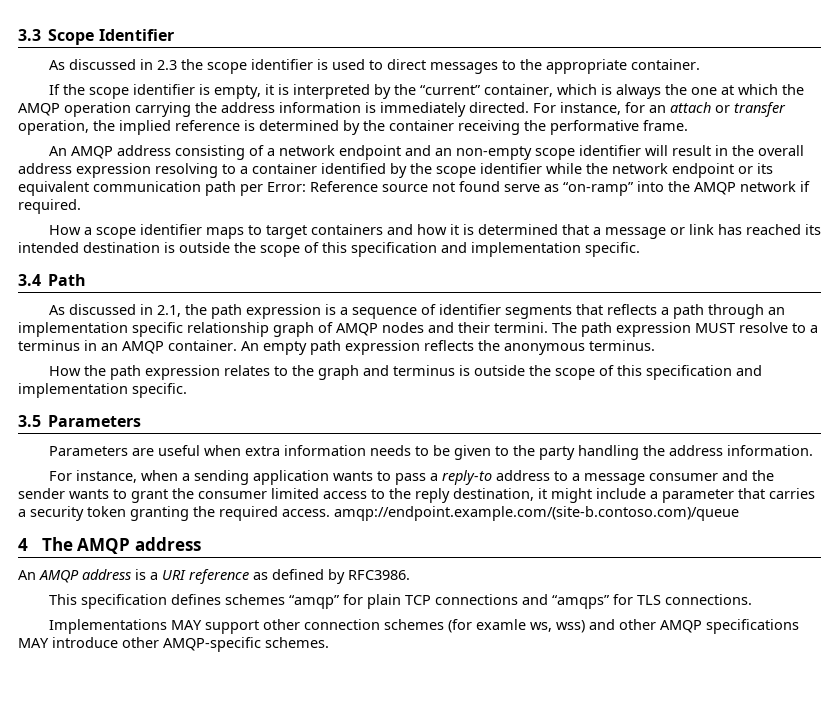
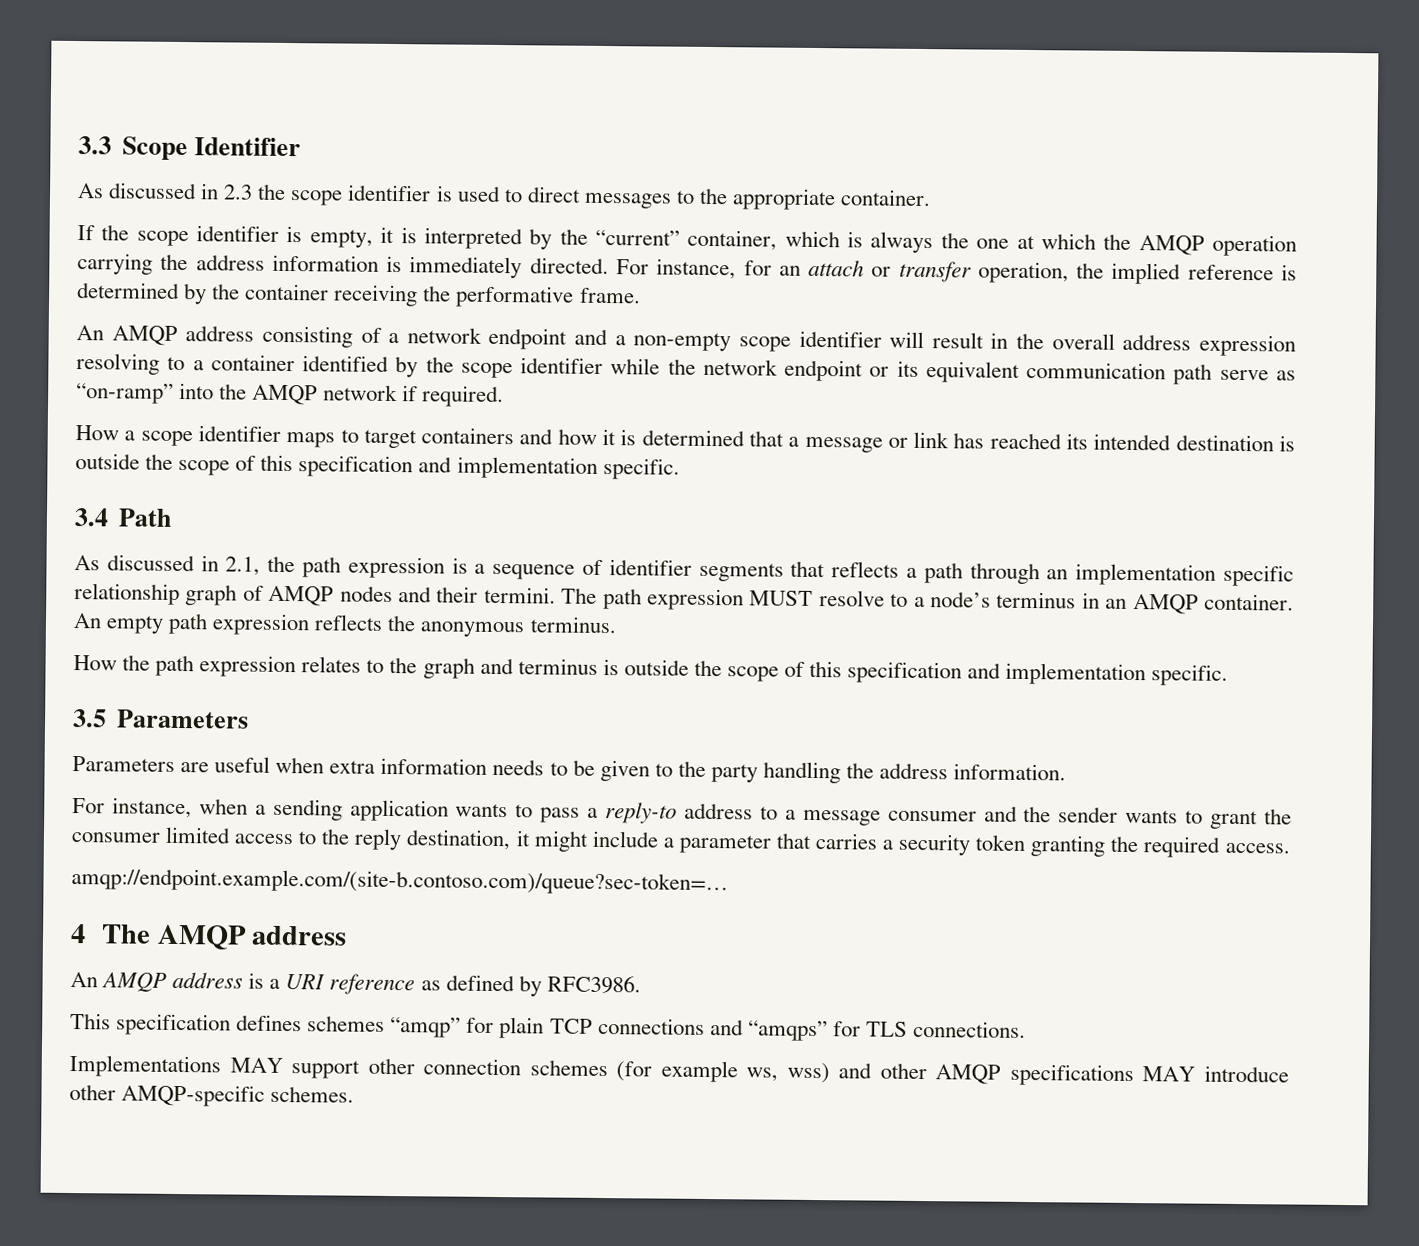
- An AMQP address consisting of a network endpoint and an non-empty scope identifier will result in the overall address expression resolving to a container identified by the scope identifier while the network endpoint or its equivalent communication path per Error: Reference source not found serve as “on-ramp” into the AMQP network if required.
+ An AMQP address consisting of a network endpoint and a non-empty scope identifier will result in the overall address expression resolving to a container identified by the scope identifier while the network endpoint or its equivalent communication path serve as “on-ramp” into the AMQP network if required.
- The path expression MUST resolve to a terminus in an AMQP container.
+ The path expression MUST resolve to a node’s terminus in an AMQP container.
- For instance, when a sending application wants to pass a reply-to address to a message consumer and the sender wants to grant the consumer limited access to the reply destination, it might include a parameter that carries a security token granting the required access. amqp://endpoint.example.com/(site-b.contoso.com)/queue
+ For instance, when a sending application wants to pass a reply-to address to a message consumer and the sender wants to grant the consumer limited access to the reply destination, it might include a parameter that carries a security token granting the required access.
+ amqp://endpoint.example.com/(site-b.contoso.com)/queue?sec-token=…
- Implementations MAY support other connection schemes (for examle ws, wss) and other AMQP specifications MAY introduce other AMQP-specific schemes.
+ Implementations MAY support other connection schemes (for example ws, wss) and other AMQP specifications MAY introduce other AMQP-specific schemes.

